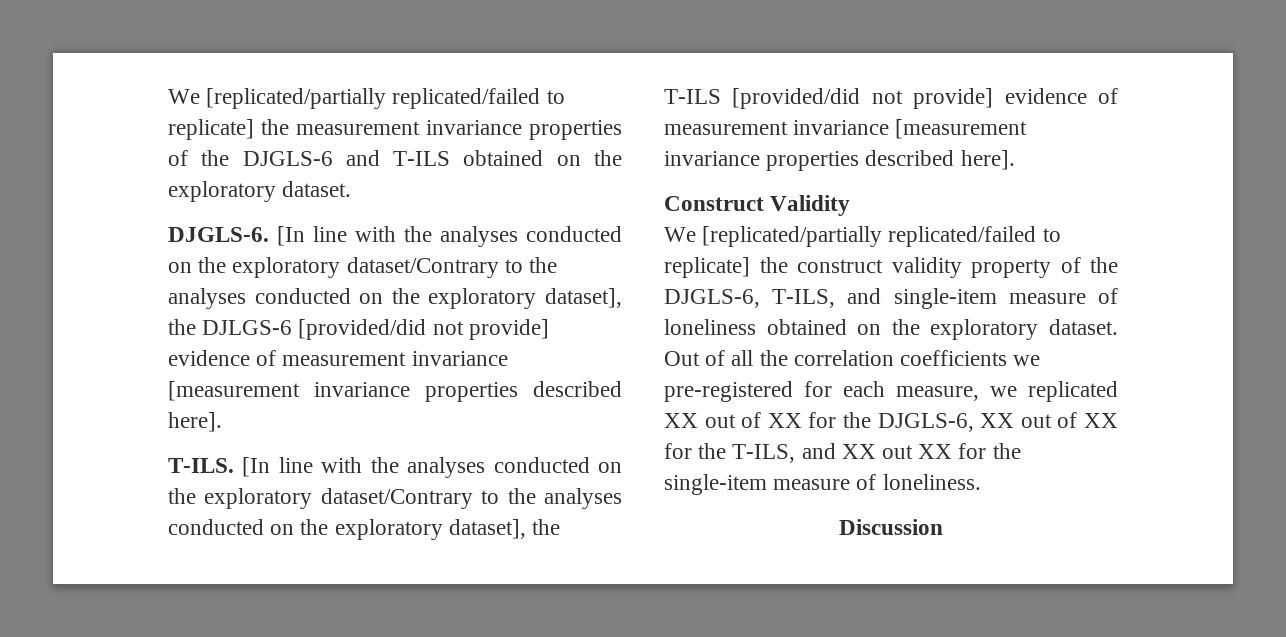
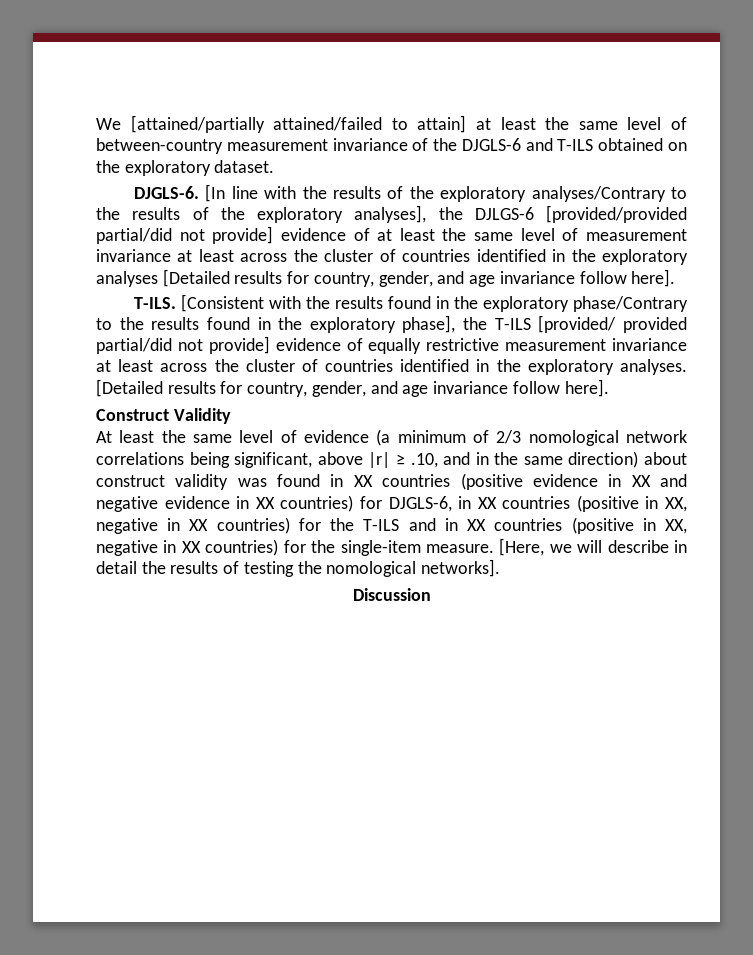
- We [replicated/partially replicated/failed to replicate] the measurement invariance properties of the DJGLS-6 and T-ILS obtained on the exploratory dataset.
+ We [attained/partially attained/failed to attain] at least the same level of between-country measurement invariance of the DJGLS-6 and T-ILS obtained on the exploratory dataset.
- [In line with the analyses conducted on the exploratory dataset/Contrary to the analyses conducted on the exploratory dataset], the DJLGS-6 [provided/did not provide] evidence of measurement invariance [measurement invariance properties described here].
- T-ILS. [In line with the analyses conducted on the exploratory dataset/Contrary to the analyses conducted on the exploratory dataset], the T-ILS [provided/did not provide] evidence of measurement invariance [measurement invariance properties described here].
+ [In line with the results of the exploratory analyses/Contrary to the results of the exploratory analyses], the DJLGS-6 [provided/provided partial/did not provide] evidence of at least the same level of measurement invariance at least across the cluster of countries identified in the exploratory analyses [Detailed results for country, gender, and age invariance follow here].
+ T-ILS. [Consistent with the results found in the exploratory phase/Contrary to the results found in the exploratory phase], the T-ILS [provided/ provided partial/did not provide] evidence of equally restrictive measurement invariance at least across the cluster of countries identified in the exploratory analyses. [Detailed results for country, gender, and age invariance follow here].
  Construct Validity
- We [replicated/partially replicated/failed to replicate] the construct validity property of the DJGLS-6, T-ILS, and single-item measure of loneliness obtained on the exploratory dataset. Out of all the correlation coefficients we pre-registered for each measure, we replicated XX out of XX for the DJGLS-6, XX out of XX for the T-ILS, and XX out XX for the single-item measure of loneliness.
+ At least the same level of evidence (a minimum of 2/3 nomological network correlations being significant, above |r| ≥ .10, and in the same direction) about construct validity was found in XX countries (positive evidence in XX and negative evidence in XX countries) for DJGLS-6, in XX countries (positive in XX, negative in XX countries) for the T-ILS and in XX countries (positive in XX, negative in XX countries) for the single-item measure. [Here, we will describe in detail the results of testing the nomological networks].

